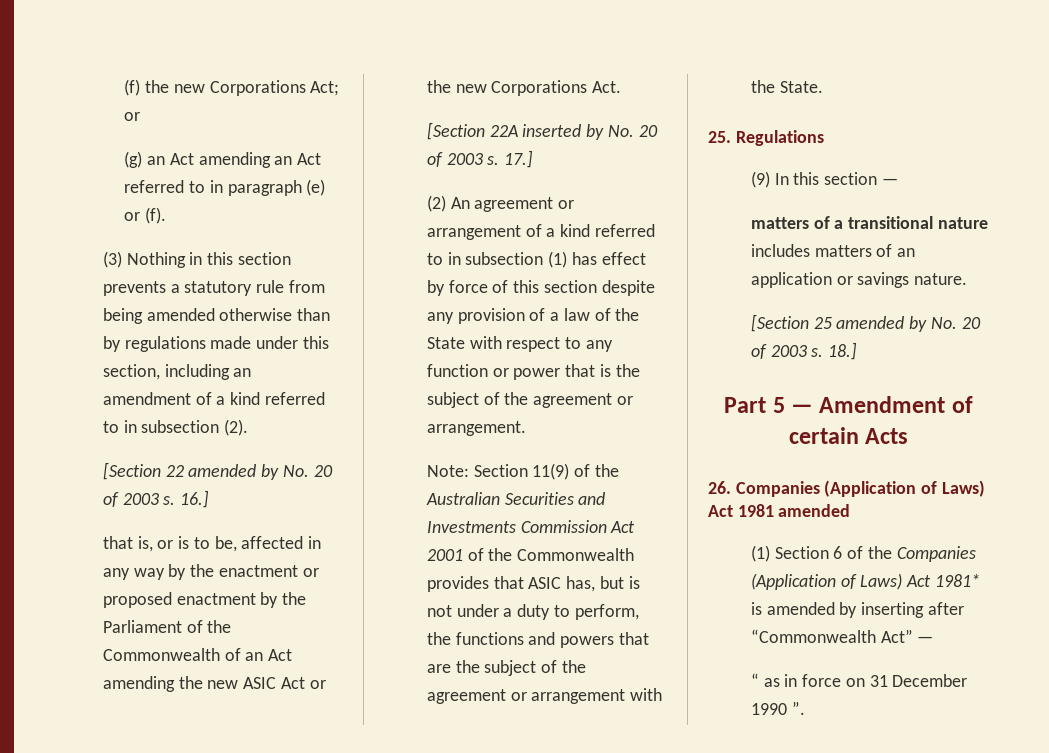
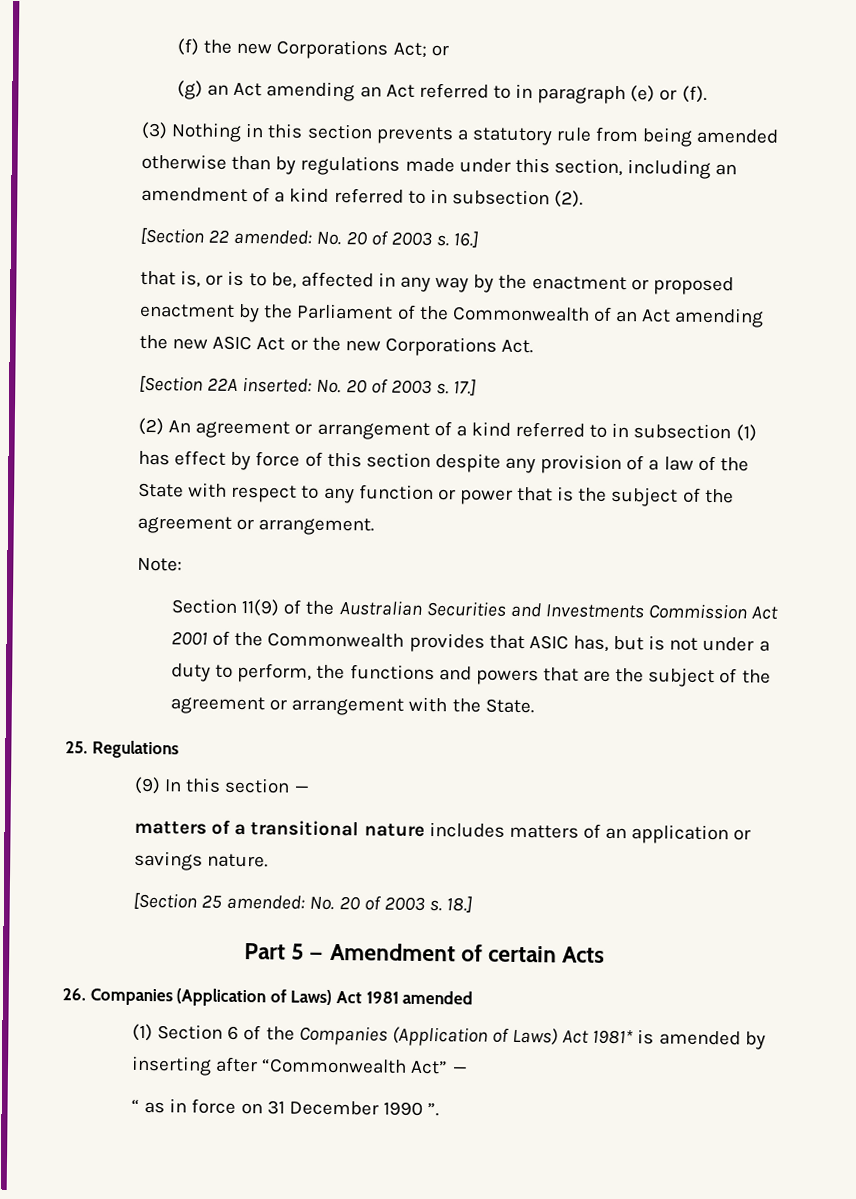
- [Section 22 amended by No. 20 of 2003 s.
+ [Section 22 amended: No. 20 of 2003 s.
- [Section 22A inserted by No. 20 of 2003 s.
+ [Section 22A inserted: No. 20 of 2003 s.
- Note: Section 11(9) of the Australian Securities and Investments Commission Act 2001 of the Commonwealth provides that ASIC has, but is not under a duty to perform, the functions and powers that are the subject of the agreement or arrangement with the State.
+ Note:
+ Section 11(9) of the Australian Securities and Investments Commission Act 2001 of the Commonwealth provides that ASIC has, but is not under a duty to perform, the functions and powers that are the subject of the agreement or arrangement with the State.
- [Section 25 amended by No. 20 of 2003 s.
+ [Section 25 amended: No. 20 of 2003 s.

